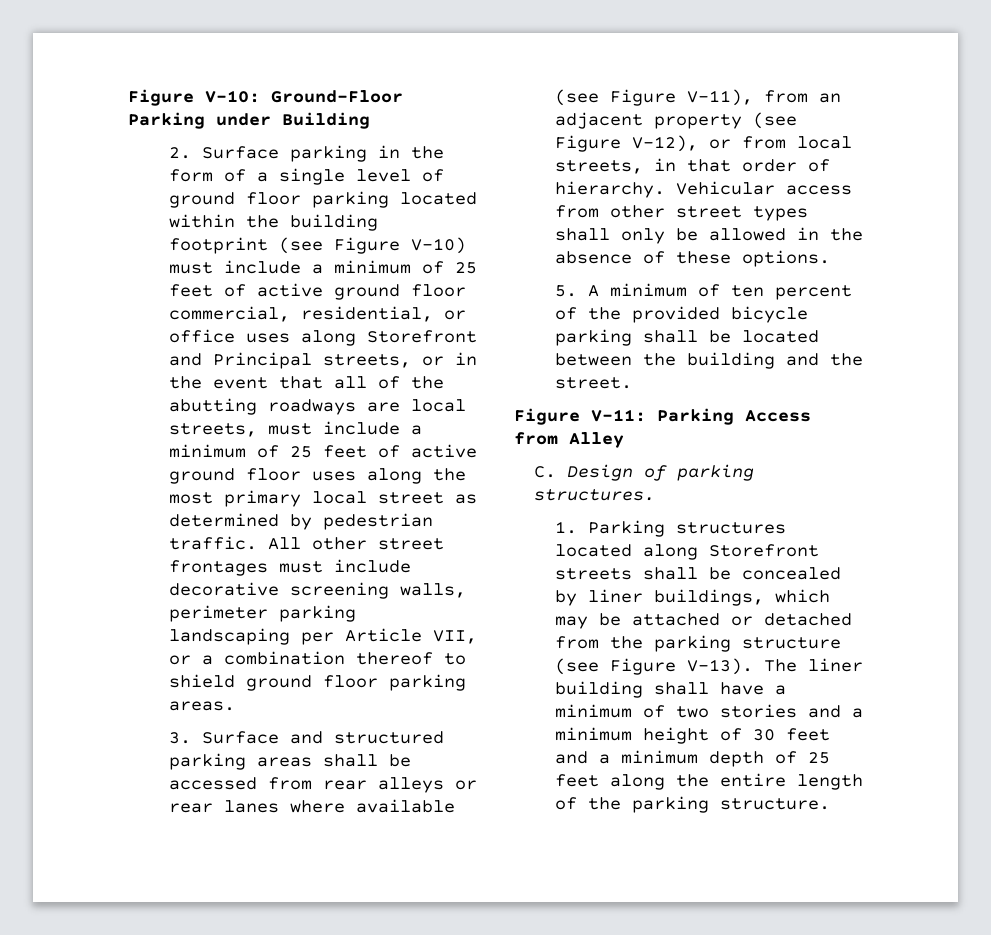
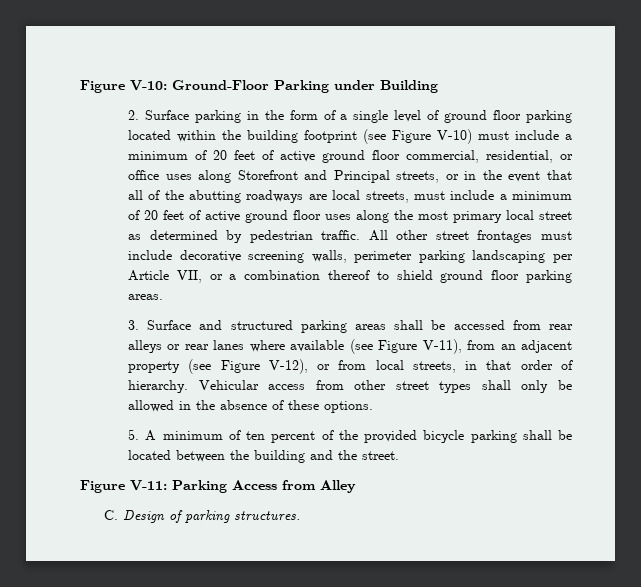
- 2. Surface parking in the form of a single level of ground floor parking located within the building footprint (see Figure V-10) must include a minimum of 25 feet of active ground floor commercial, residential, or office uses along Storefront and Principal streets, or in the event that all of the abutting roadways are local streets, must include a minimum of 25 feet of active ground floor uses along the most primary local street as determined by pedestrian traffic.
+ 2. Surface parking in the form of a single level of ground floor parking located within the building footprint (see Figure V-10) must include a minimum of 20 feet of active ground floor commercial, residential, or office uses along Storefront and Principal streets, or in the event that all of the abutting roadways are local streets, must include a minimum of 20 feet of active ground floor uses along the most primary local street as determined by pedestrian traffic.
- 1. Parking structures located along Storefront streets shall be concealed by liner buildings, which may be attached or detached from the parking structure (see Figure V-13). The liner building shall have a minimum of two stories and a minimum height of 30 feet and a minimum depth of 25 feet along the entire length of the parking structure.

